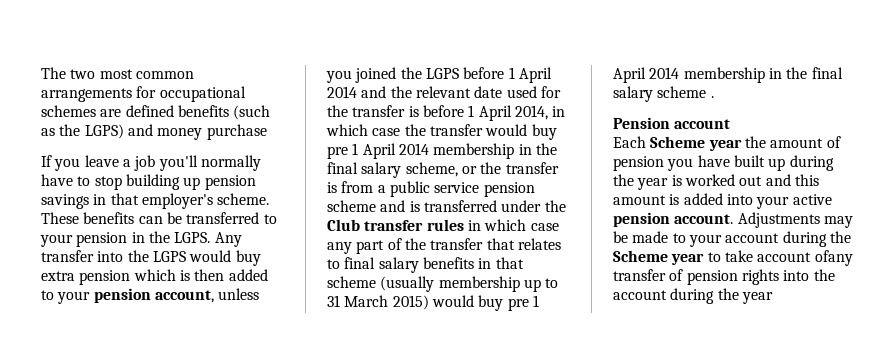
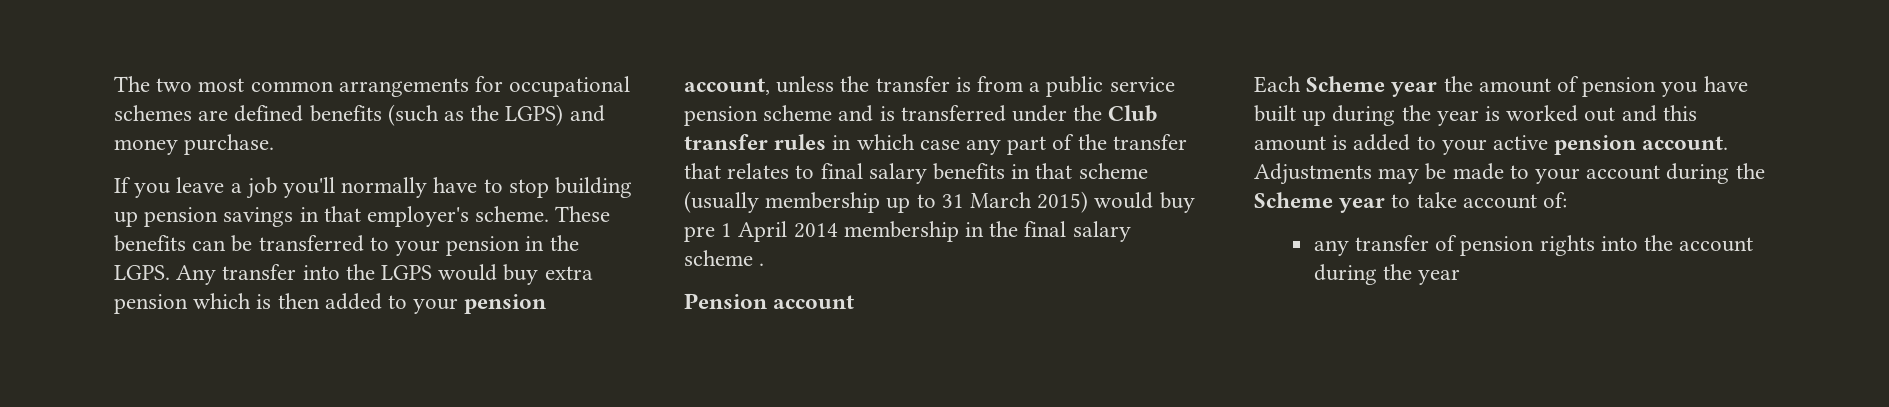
- The two most common arrangements for occupational schemes are defined benefits (such as the LGPS) and money purchase
+ The two most common arrangements for occupational schemes are defined benefits (such as the LGPS) and money purchase.
- Any transfer into the LGPS would buy extra pension which is then added to your pension account, unless you joined the LGPS before 1 April 2014 and the relevant date used for the transfer is before 1 April 2014, in which case the transfer would buy pre 1 April 2014 membership in the final salary scheme, or the transfer is from a public service pension scheme and is transferred under the Club transfer rules in which case any part of the transfer that relates to final salary benefits in that scheme (usually membership up to 31 March 2015) would buy pre 1 April 2014 membership in the final salary scheme .
+ Any transfer into the LGPS would buy extra pension which is then added to your pension account, unless the transfer is from a public service pension scheme and is transferred under the Club transfer rules in which case any part of the transfer that relates to final salary benefits in that scheme (usually membership up to 31 March 2015) would buy pre 1 April 2014 membership in the final salary scheme .
- Each Scheme year the amount of pension you have built up during the year is worked out and this amount is added into your active pension account.
+ Each Scheme year the amount of pension you have built up during the year is worked out and this amount is added to your active pension account.
- Adjustments may be made to your account during the Scheme year to take account ofany transfer of pension rights into the account during the year
+ Adjustments may be made to your account during the Scheme year to take account of:
+ any transfer of pension rights into the account during the year

